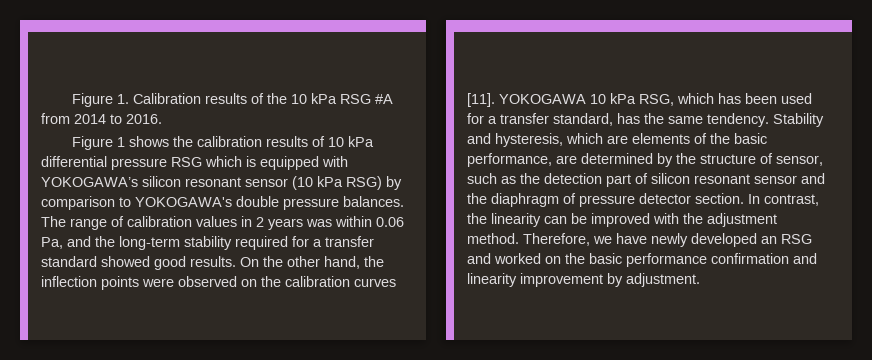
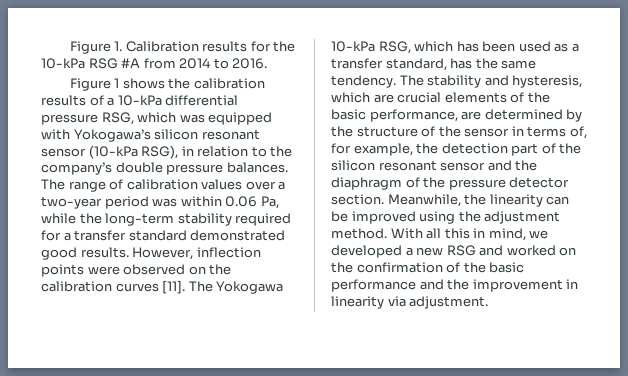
- Figure 1. Calibration results of the 10 kPa RSG #A from 2014 to 2016.
+ Figure 1. Calibration results for the 10-kPa RSG #A from 2014 to 2016.
- Figure 1 shows the calibration results of 10 kPa differential pressure RSG which is equipped with YOKOGAWA’s silicon resonant sensor (10 kPa RSG) by comparison to YOKOGAWA's double pressure balances.
+ Figure 1 shows the calibration results of a 10-kPa differential pressure RSG, which was equipped with Yokogawa’s silicon resonant sensor (10-kPa RSG), in relation to the company’s double pressure balances.
- The range of calibration values in 2 years was within 0.06 Pa, and the long-term stability required for a transfer standard showed good results.
+ The range of calibration values over a two-year period was within 0.06 Pa, while the long-term stability required for a transfer standard demonstrated good results.
- On the other hand, the inflection points were observed on the calibration curves [11].
+ However, inflection points were observed on the calibration curves [11].
- YOKOGAWA 10 kPa RSG, which has been used for a transfer standard, has the same tendency.
+ The Yokogawa 10-kPa RSG, which has been used as a transfer standard, has the same tendency.
- Stability and hysteresis, which are elements of the basic performance, are determined by the structure of sensor, such as the detection part of silicon resonant sensor and the diaphragm of pressure detector section.
+ The stability and hysteresis, which are crucial elements of the basic performance, are determined by the structure of the sensor in terms of, for example, the detection part of the silicon resonant sensor and the diaphragm of the pressure detector section.
- In contrast, the linearity can be improved with the adjustment method.
+ Meanwhile, the linearity can be improved using the adjustment method.
- Therefore, we have newly developed an RSG and worked on the basic performance confirmation and linearity improvement by adjustment.
+ With all this in mind, we developed a new RSG and worked on the confirmation of the basic performance and the improvement in linearity via adjustment.

